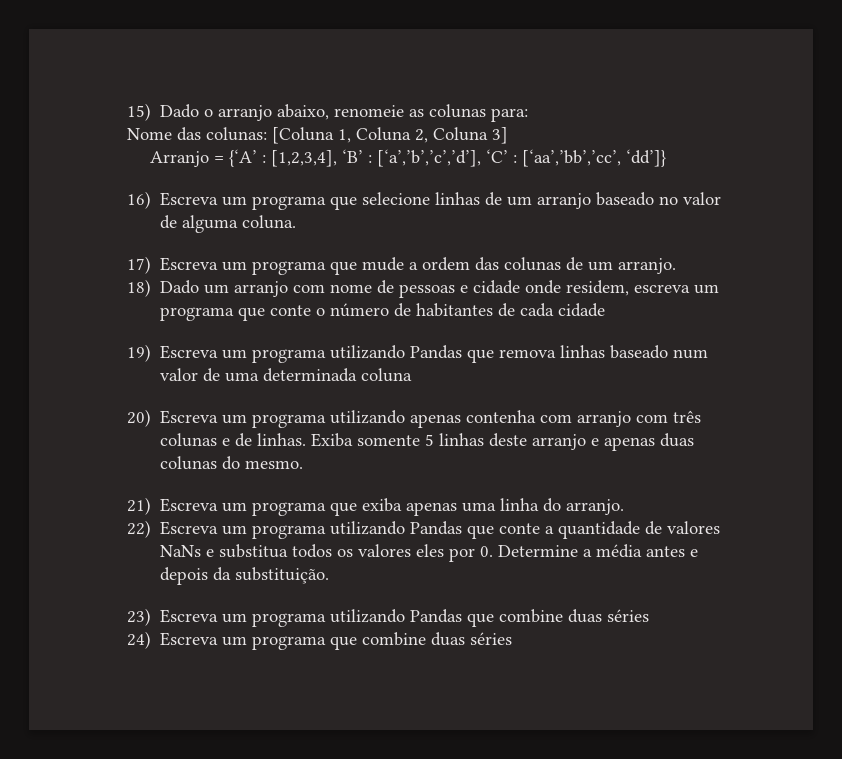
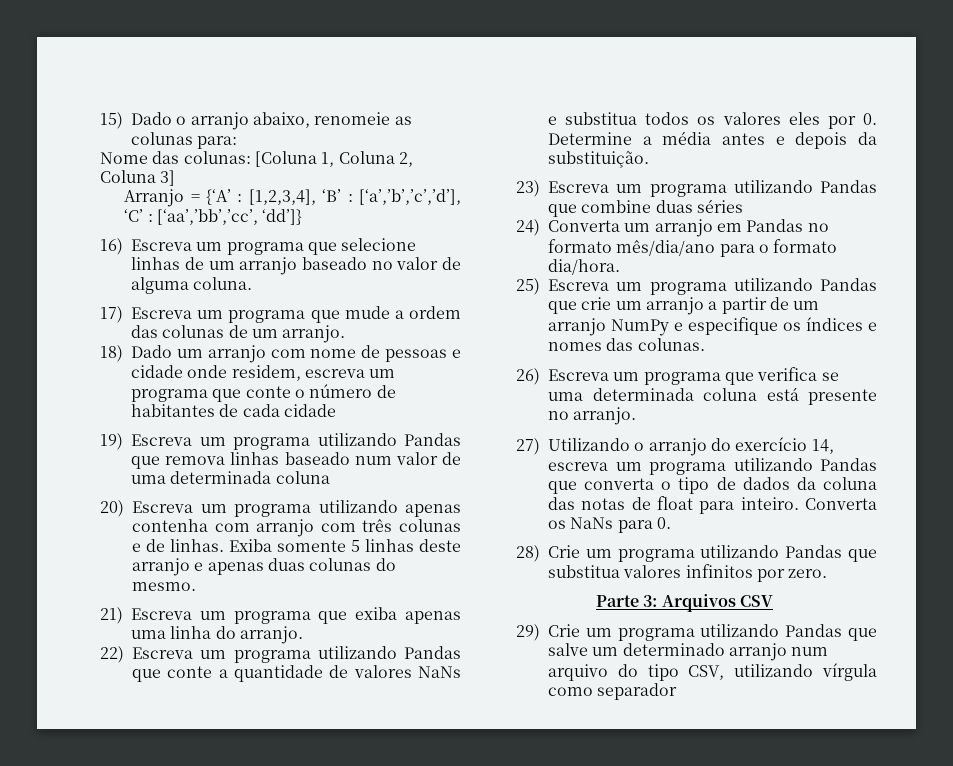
- 24) Escreva um programa que combine duas séries
+ 24) Converta um arranjo em Pandas no formato mês/dia/ano para o formato dia/hora.
+ 25) Escreva um programa utilizando Pandas que crie um arranjo a partir de um arranjo NumPy e especifique os índices e nomes das colunas.
+ 26) Escreva um programa que verifica se uma determinada coluna está presente no arranjo.
+ 27) Utilizando o arranjo do exercício 14, escreva um programa utilizando Pandas que converta o tipo de dados da coluna das notas de float para inteiro. Converta os NaNs para 0.
+ 28) Crie um programa utilizando Pandas que substitua valores infinitos por zero.
+ Parte 3: Arquivos CSV
+ 29) Crie um programa utilizando Pandas que salve um determinado arranjo num arquivo do tipo CSV, utilizando vírgula como separador

